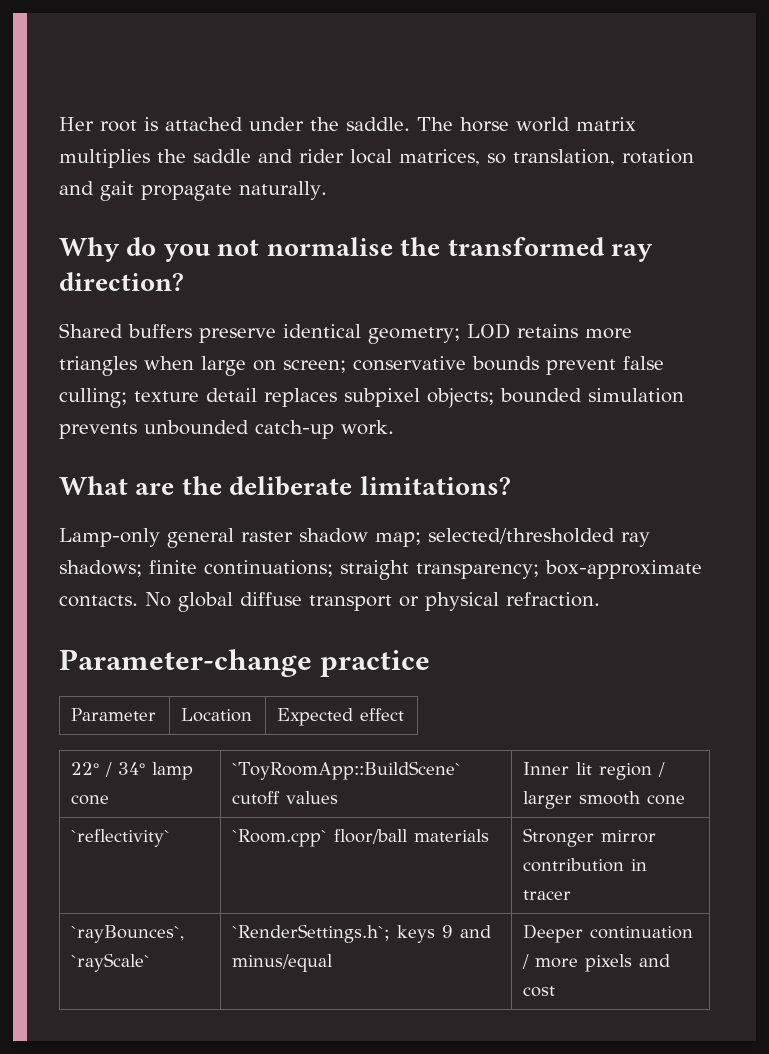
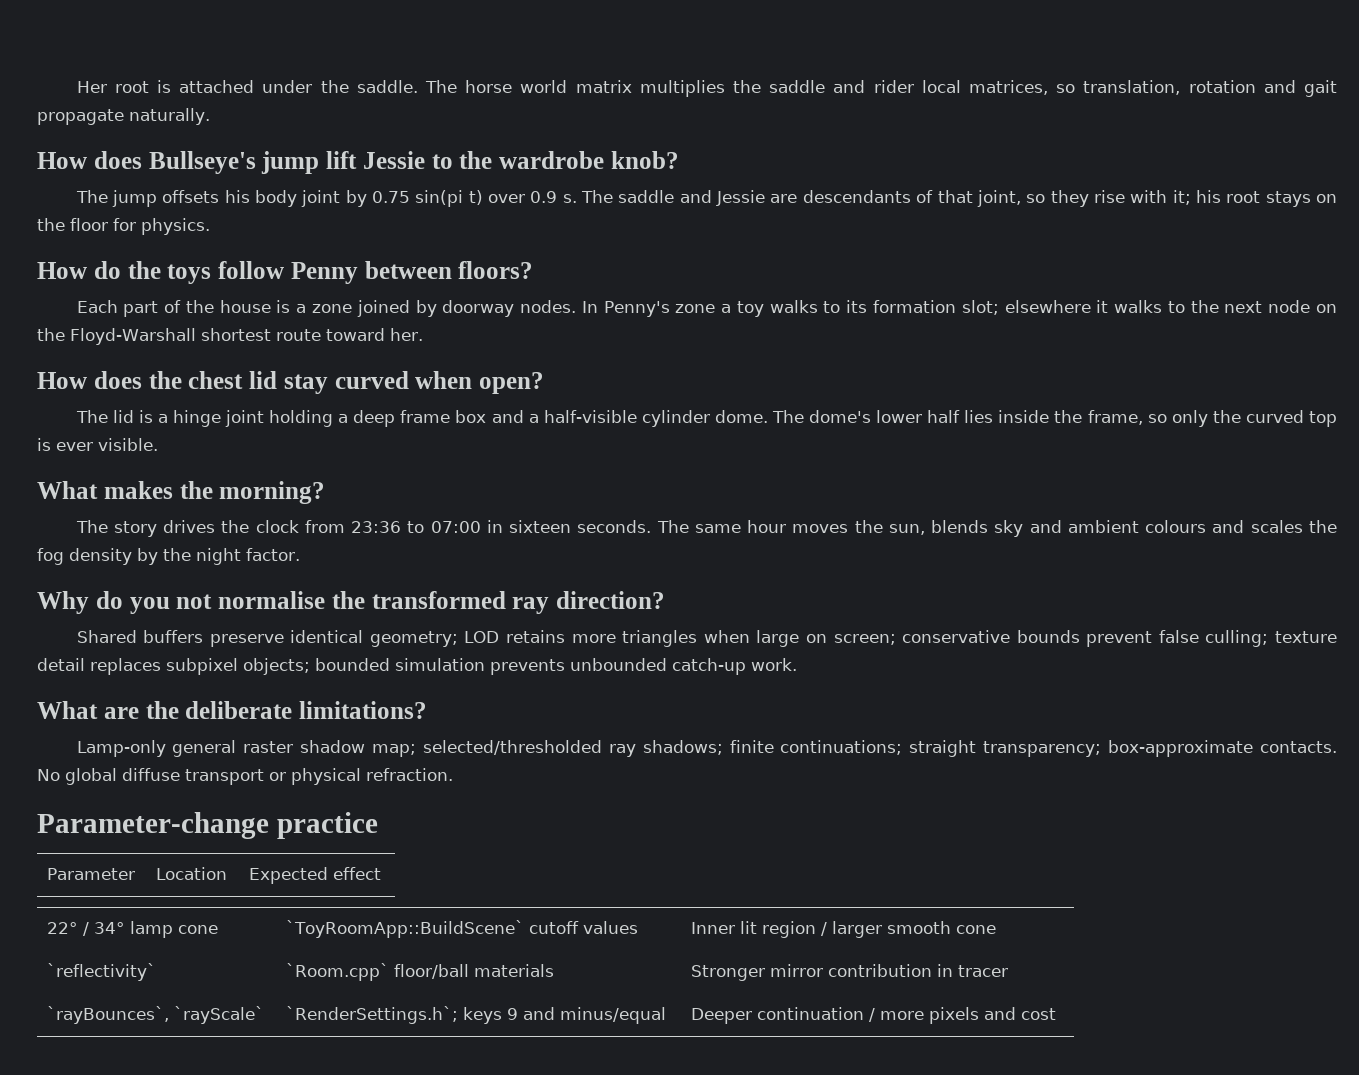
+ How does Bullseye's jump lift Jessie to the wardrobe knob?
+ The jump offsets his body joint by 0.75 sin(pi t) over 0.9 s. The saddle and Jessie are descendants of that joint, so they rise with it; his root stays on the floor for physics.
+ How do the toys follow Penny between floors?
+ Each part of the house is a zone joined by doorway nodes. In Penny's zone a toy walks to its formation slot; elsewhere it walks to the next node on the Floyd-Warshall shortest route toward her.
+ How does the chest lid stay curved when open?
+ The lid is a hinge joint holding a deep frame box and a half-visible cylinder dome. The dome's lower half lies inside the frame, so only the curved top is ever visible.
+ What makes the morning?
+ The story drives the clock from 23:36 to 07:00 in sixteen seconds. The same hour moves the sun, blends sky and ambient colours and scales the fog density by the night factor.

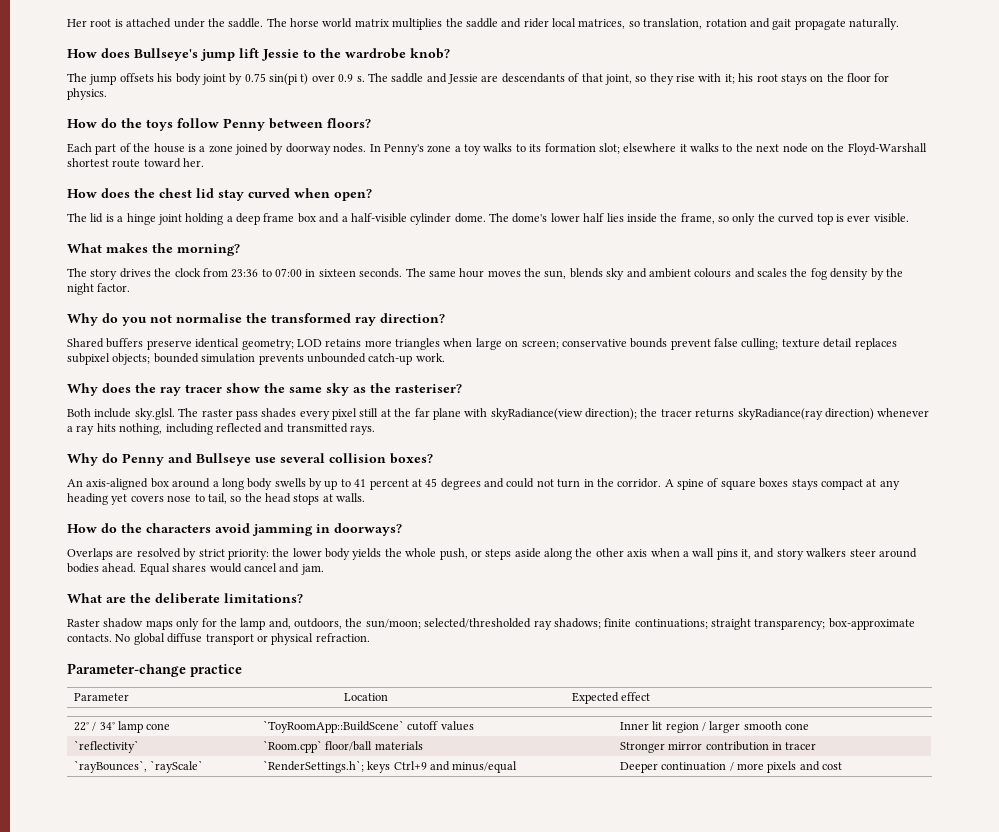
+ Why does the ray tracer show the same sky as the rasteriser?
+ Both include sky.glsl. The raster pass shades every pixel still at the far plane with skyRadiance(view direction); the tracer returns skyRadiance(ray direction) whenever a ray hits nothing, including reflected and transmitted rays.
+ Why do Penny and Bullseye use several collision boxes?
+ An axis-aligned box around a long body swells by up to 41 percent at 45 degrees and could not turn in the corridor. A spine of square boxes stays compact at any heading yet covers nose to tail, so the head stops at walls.
+ How do the characters avoid jamming in doorways?
+ Overlaps are resolved by strict priority: the lower body yields the whole push, or steps aside along the other axis when a wall pins it, and story walkers steer around bodies ahead. Equal shares would cancel and jam.
- Lamp-only general raster shadow map; selected/thresholded ray shadows; finite continuations; straight transparency; box-approximate contacts.
+ Raster shadow maps only for the lamp and, outdoors, the sun/moon; selected/thresholded ray shadows; finite continuations; straight transparency; box-approximate contacts.
- `rayBounces`, `rayScale` | `RenderSettings.h`; keys 9 and minus/equal | Deeper continuation / more pixels and cost
+ `rayBounces`, `rayScale` | `RenderSettings.h`; keys Ctrl+9 and minus/equal | Deeper continuation / more pixels and cost

